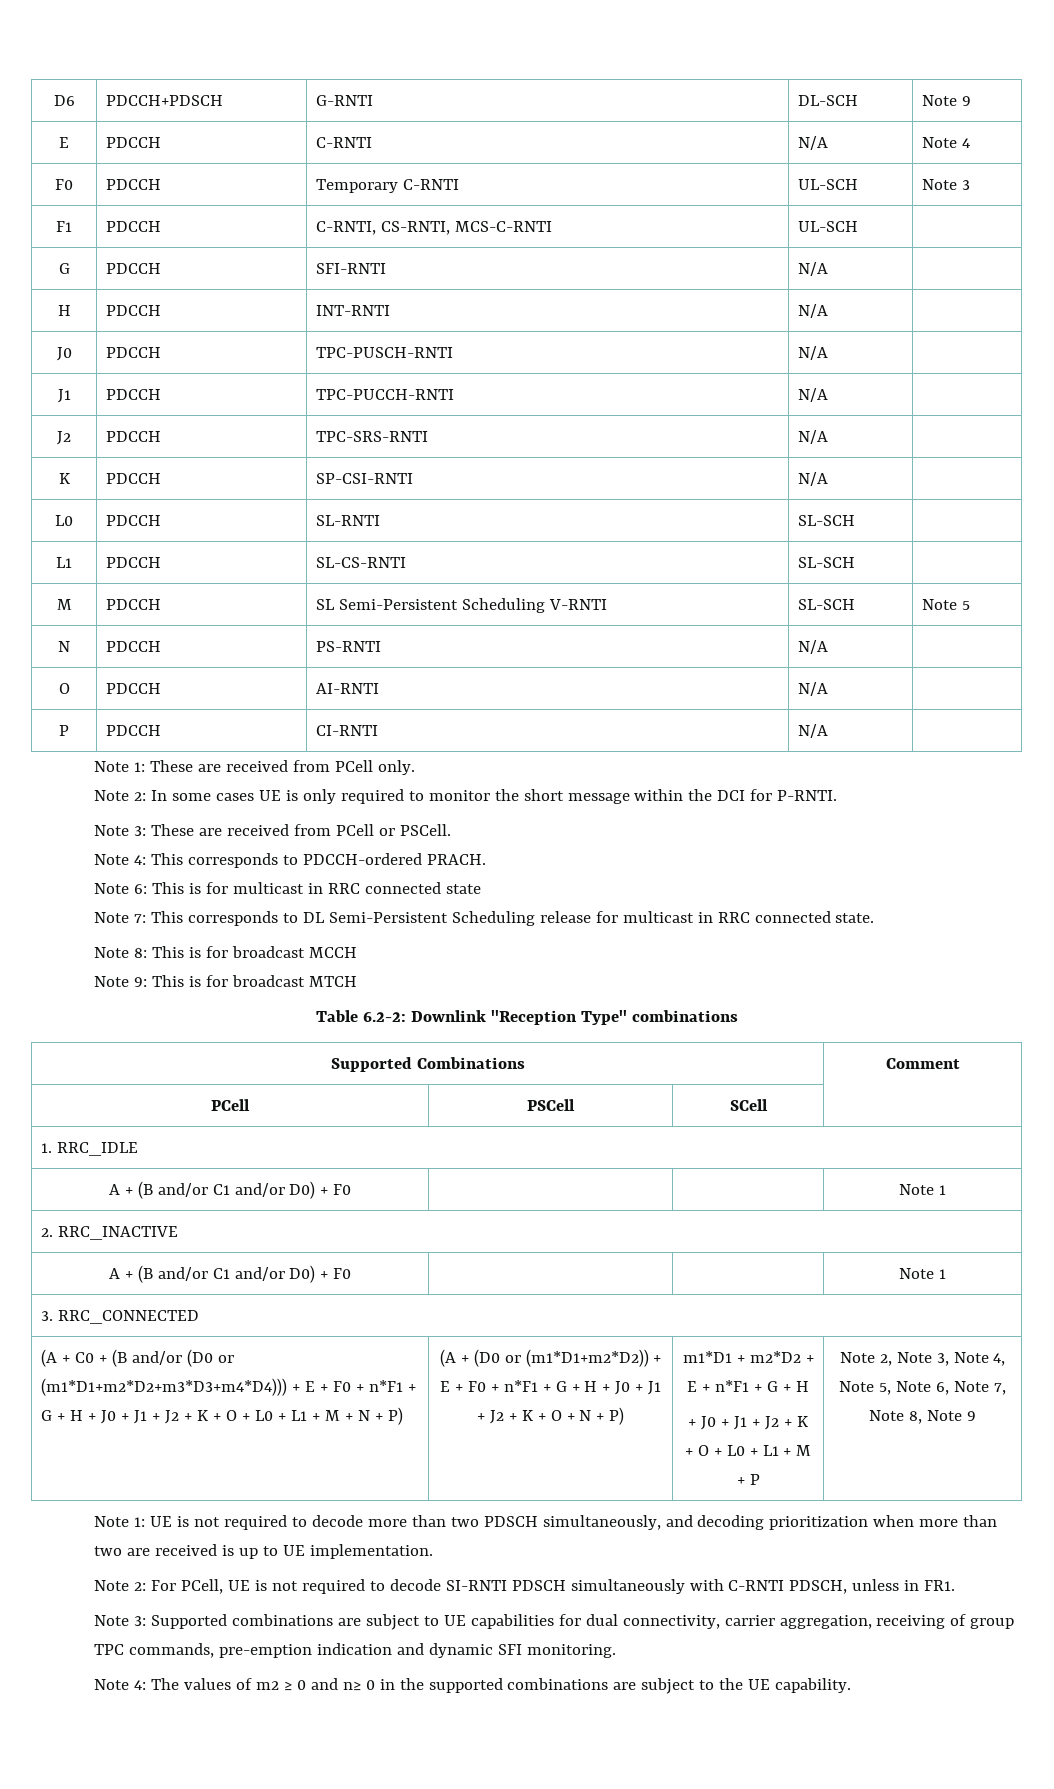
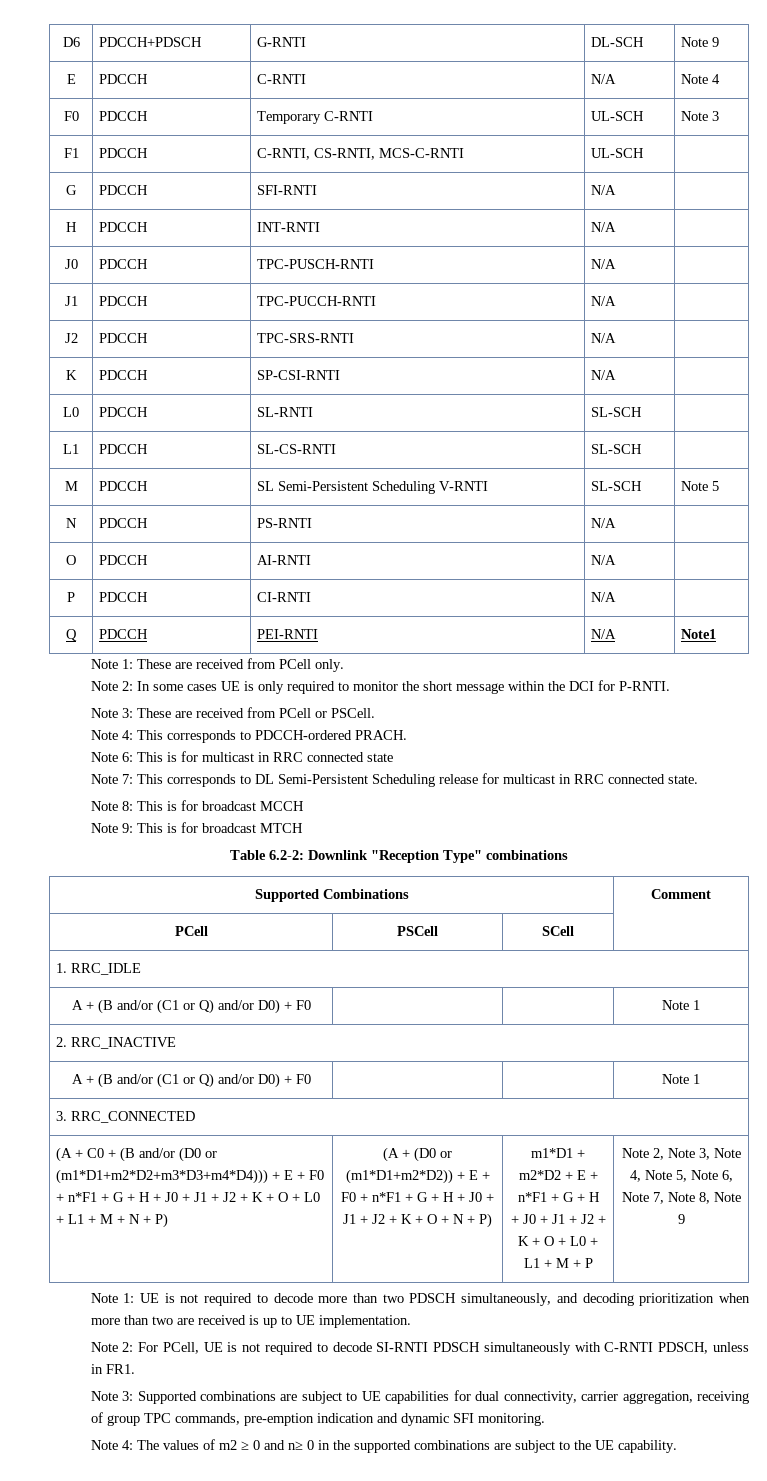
+ Q | PDCCH | PEI-RNTI | N/A | Note1
  1. RRC_IDLE
- A + (B and/or C1 and/or D0) + F0 | | | Note 1
+ A + (B and/or (C1 or Q) and/or D0) + F0 | | | Note 1
  2. RRC_INACTIVE
- A + (B and/or C1 and/or D0) + F0 | | | Note 1
+ A + (B and/or (C1 or Q) and/or D0) + F0 | | | Note 1

